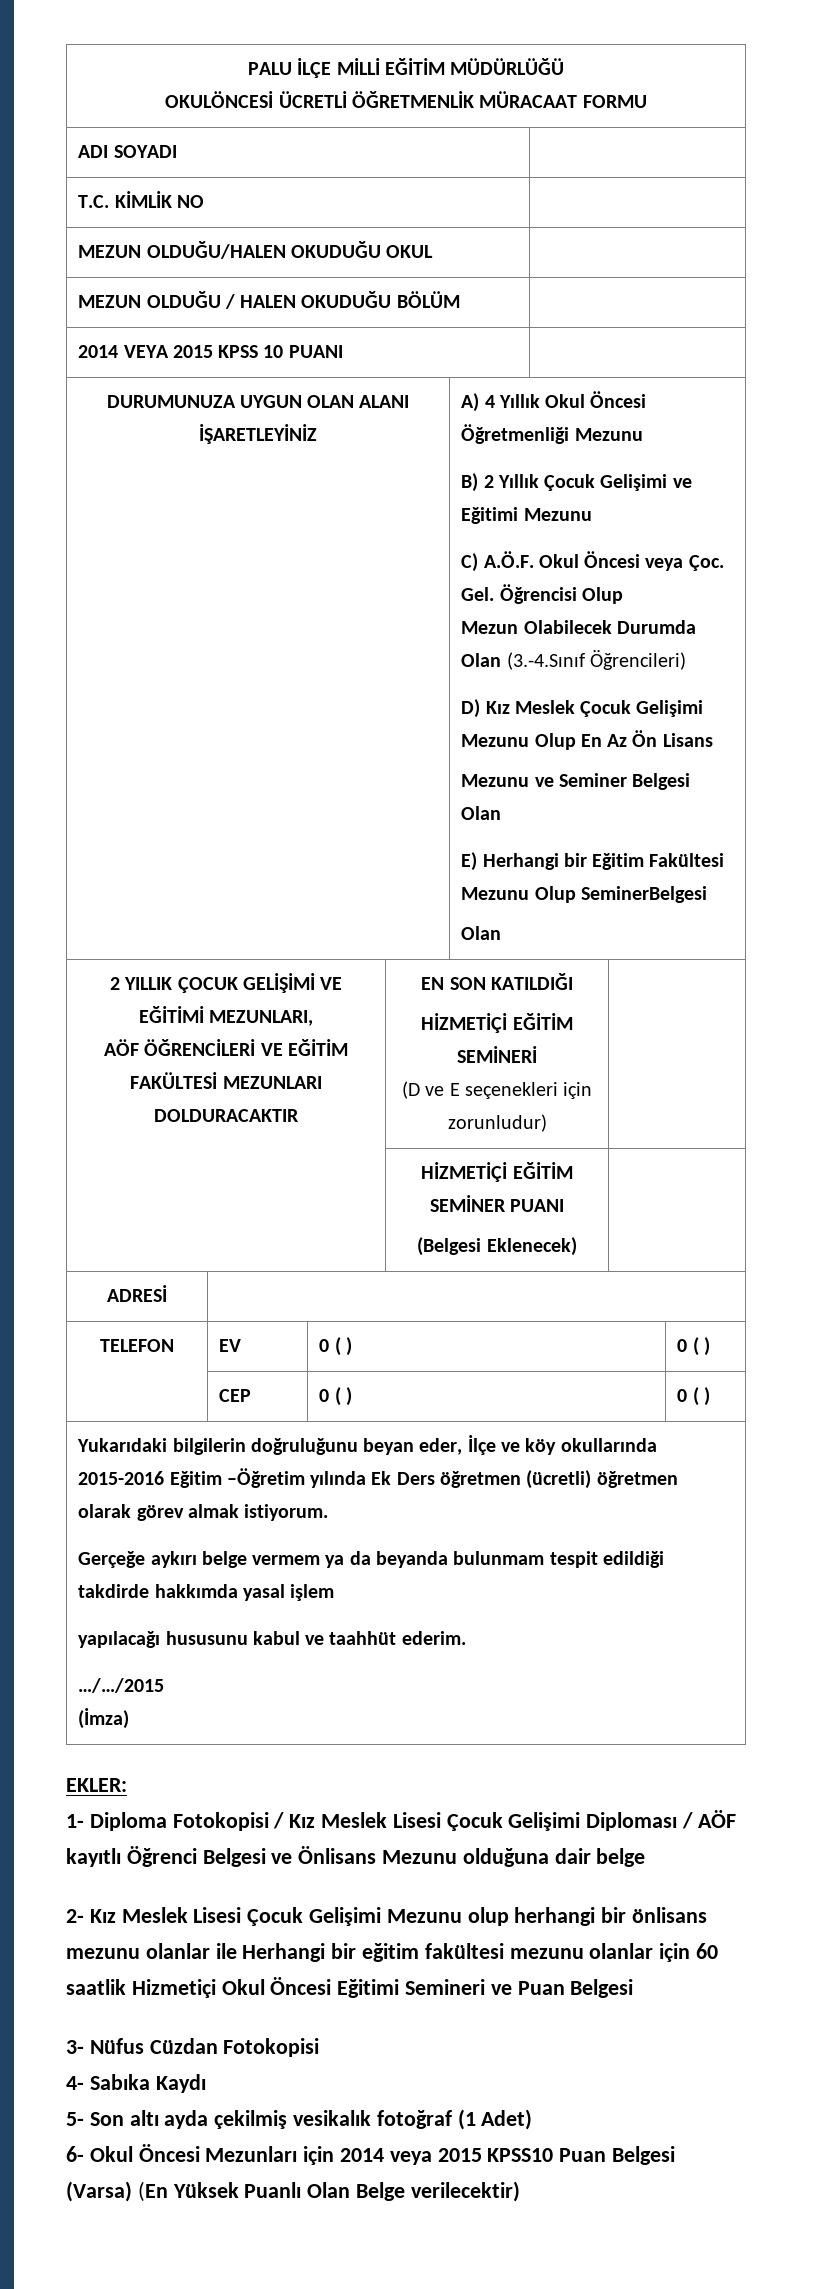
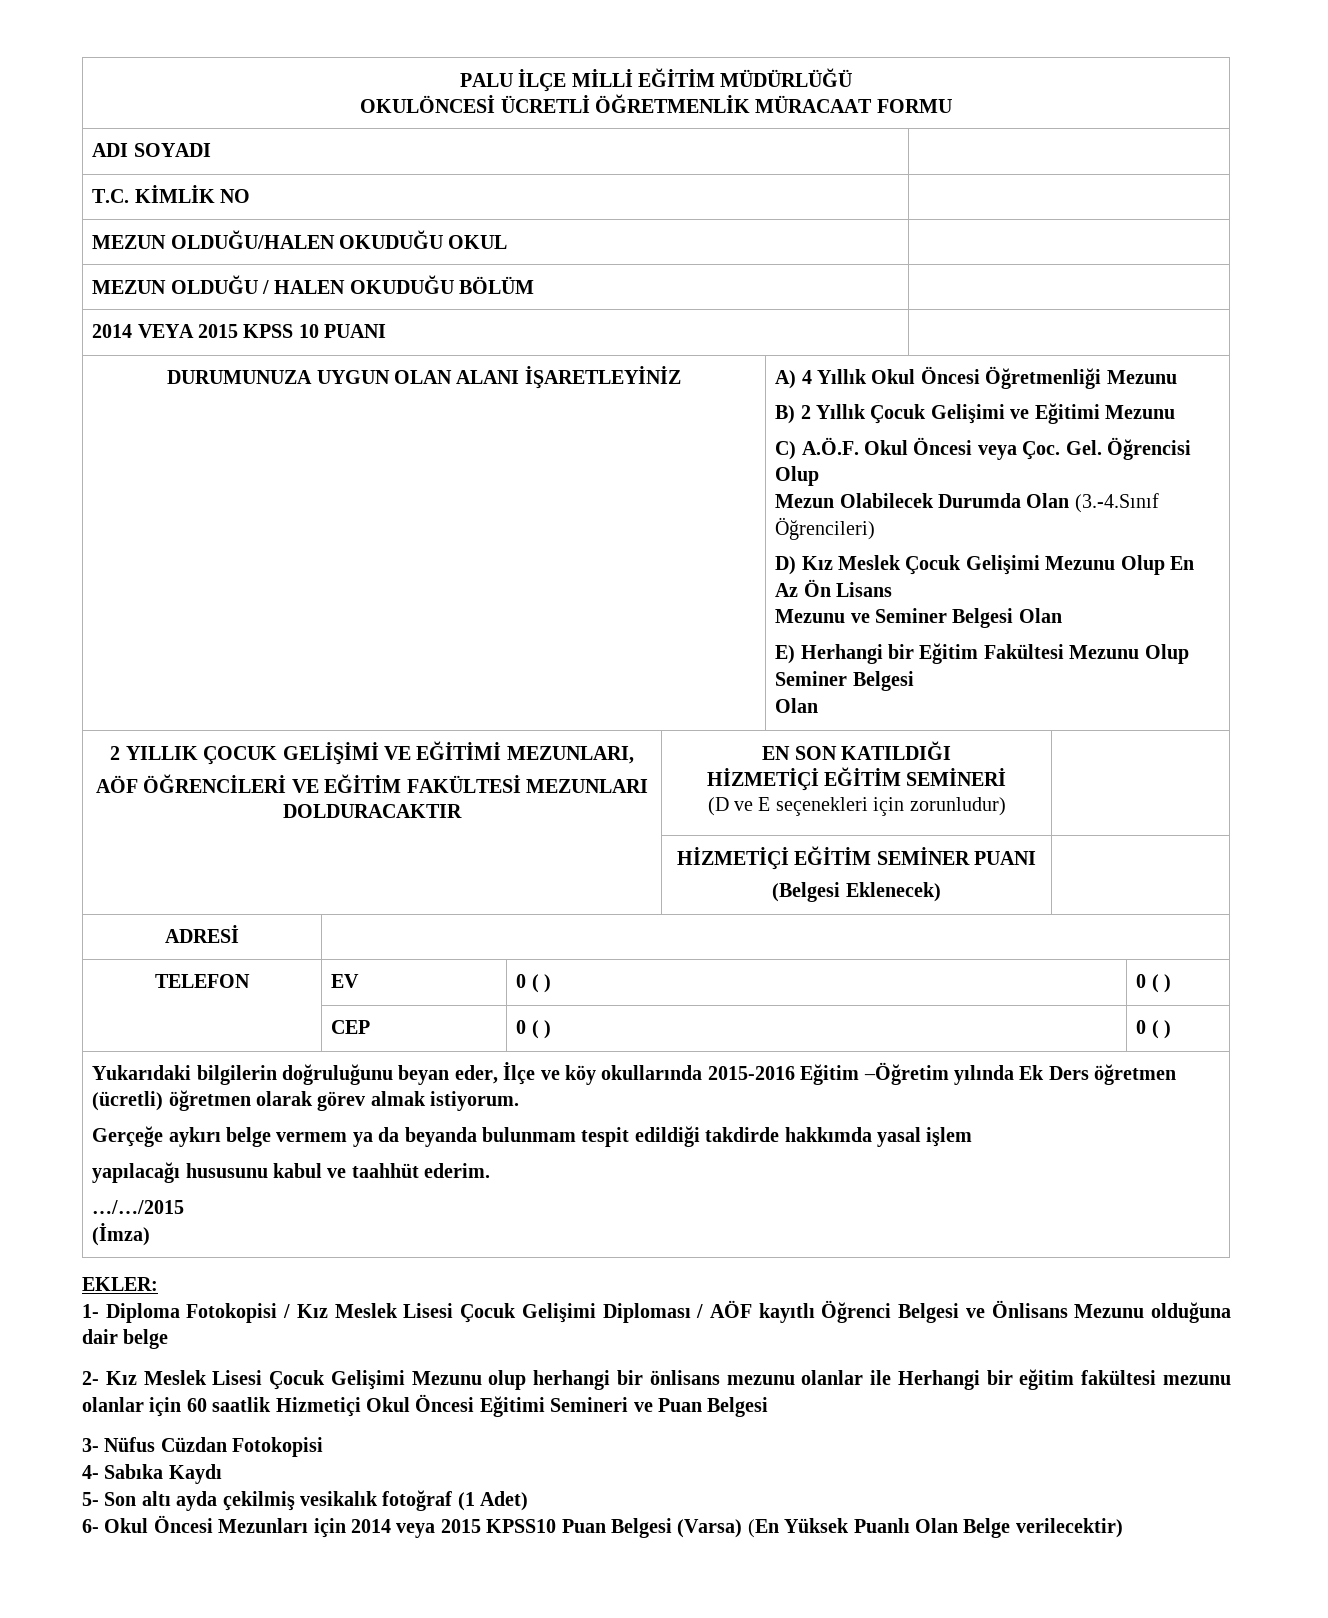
- E) Herhangi bir Eğitim Fakültesi Mezunu Olup SeminerBelgesi
+ E) Herhangi bir Eğitim Fakültesi Mezunu Olup Seminer Belgesi

